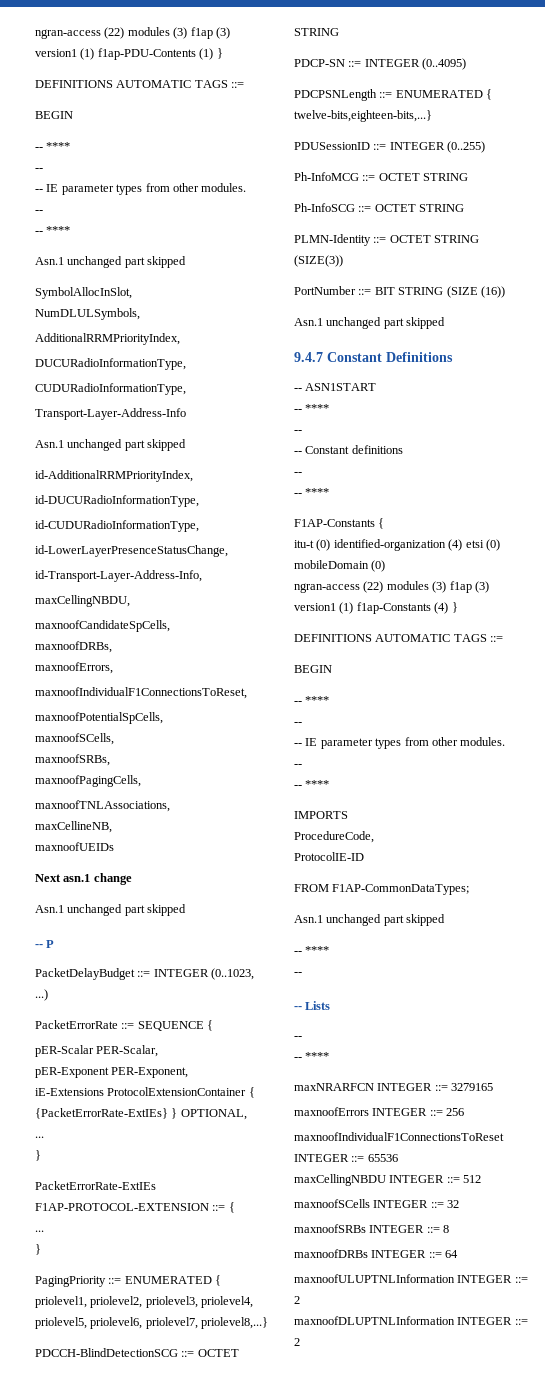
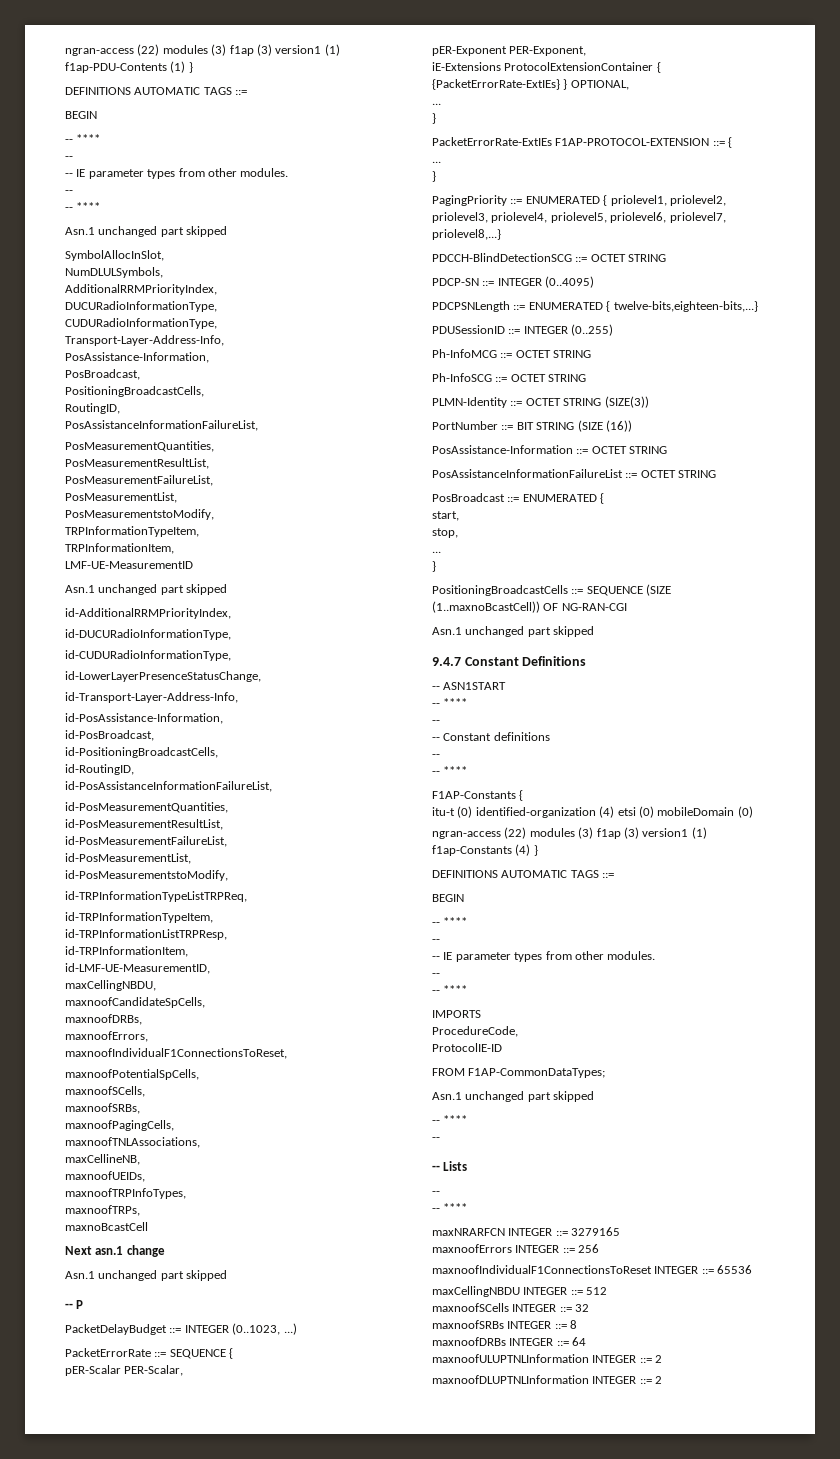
- Transport-Layer-Address-Info
+ Transport-Layer-Address-Info,
+ PosAssistance-Information,
+ PosBroadcast,
+ PositioningBroadcastCells,
+ RoutingID,
+ PosAssistanceInformationFailureList,
+ PosMeasurementQuantities,
+ PosMeasurementResultList,
+ PosMeasurementFailureList,
+ PosMeasurementList,
+ PosMeasurementstoModify,
+ TRPInformationTypeItem,
+ TRPInformationItem,
+ LMF-UE-MeasurementID
+ id-PosAssistance-Information,
+ id-PosBroadcast,
+ id-PositioningBroadcastCells,
+ id-RoutingID,
+ id-PosAssistanceInformationFailureList,
+ id-PosMeasurementQuantities,
+ id-PosMeasurementResultList,
+ id-PosMeasurementFailureList,
+ id-PosMeasurementList,
+ id-PosMeasurementstoModify,
+ id-TRPInformationTypeListTRPReq,
+ id-TRPInformationTypeItem,
+ id-TRPInformationListTRPResp,
+ id-TRPInformationItem,
+ id-LMF-UE-MeasurementID,
- maxnoofUEIDs
+ maxnoofUEIDs,
+ maxnoofTRPInfoTypes,
+ maxnoofTRPs,
+ maxnoBcastCell
+ PosAssistance-Information ::= OCTET STRING
+ PosAssistanceInformationFailureList ::= OCTET STRING
+ PosBroadcast ::= ENUMERATED {
+ start,
+ stop,
+ ...
+ }
+ PositioningBroadcastCells ::= SEQUENCE (SIZE (1..maxnoBcastCell)) OF NG-RAN-CGI

